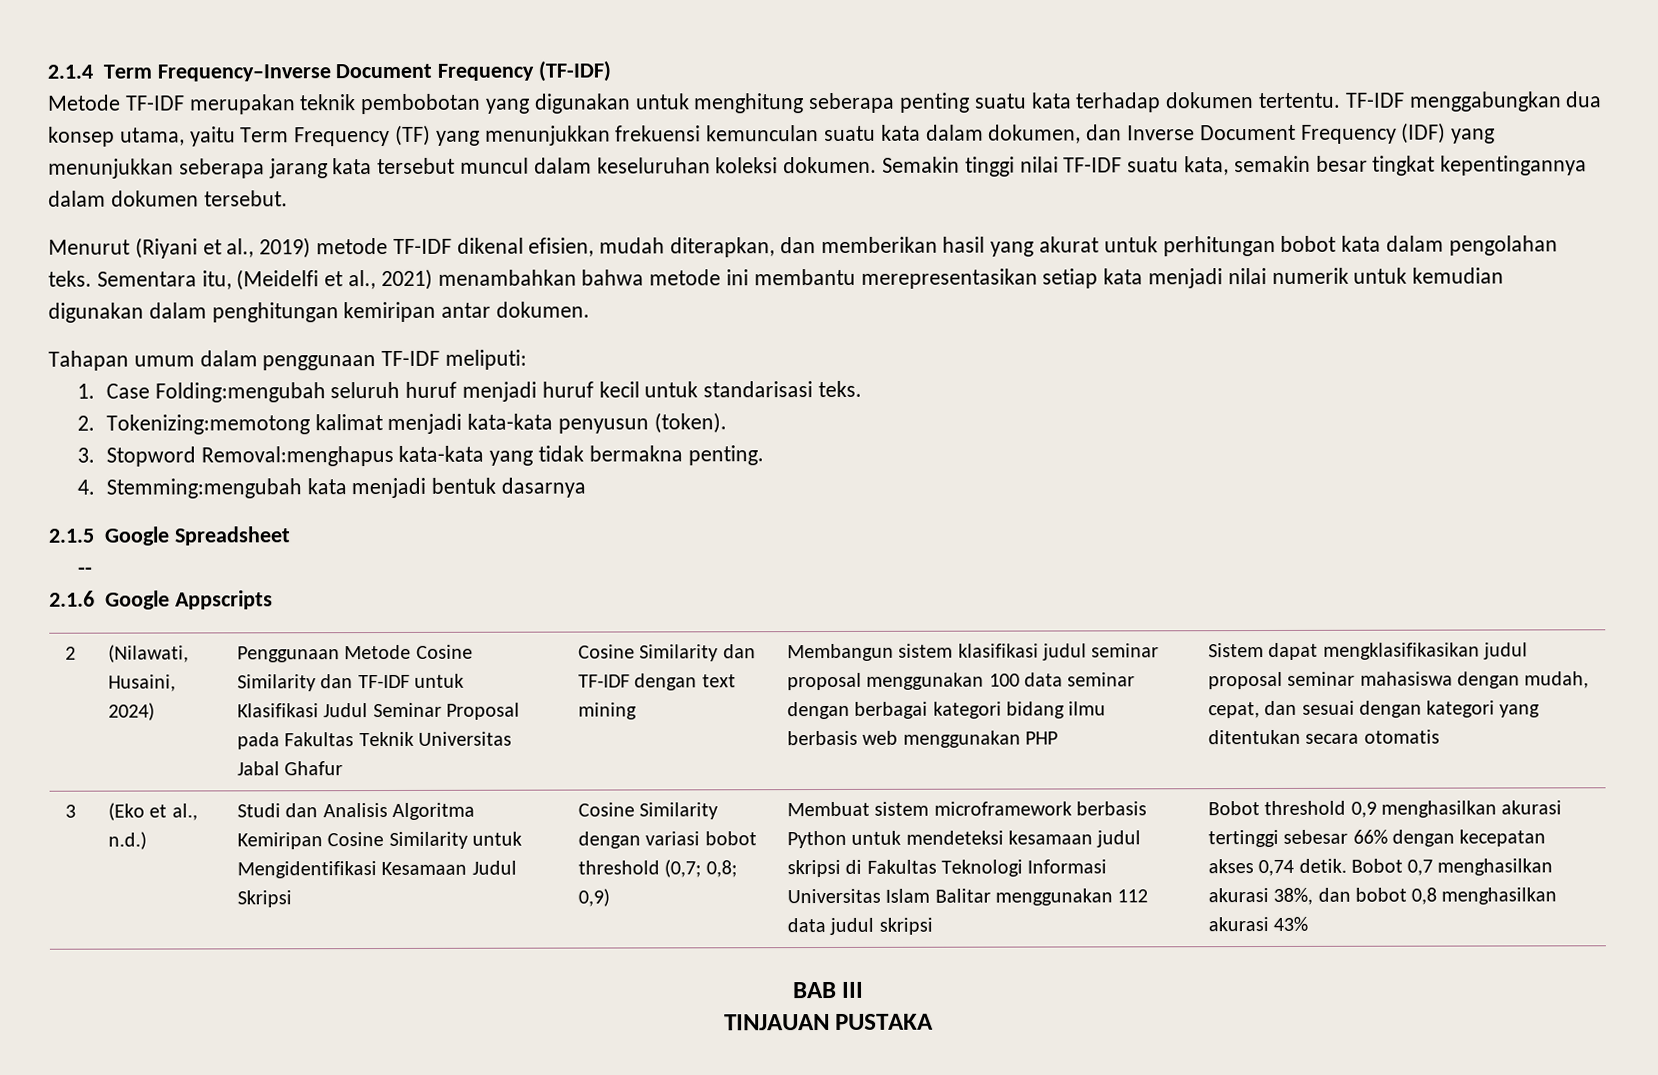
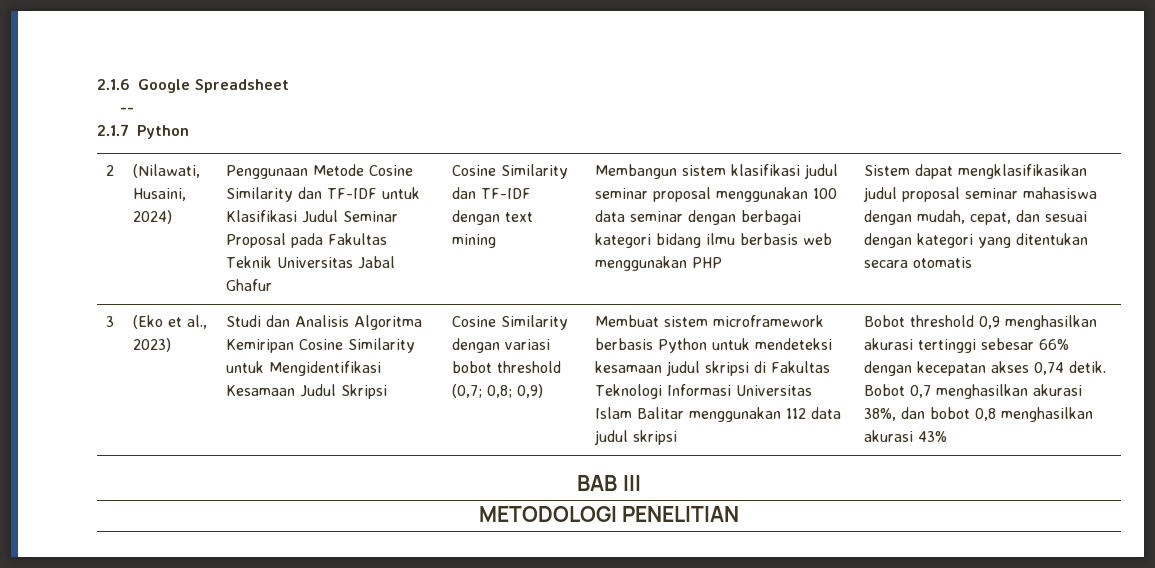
- 2.1.4 Term Frequency–Inverse Document Frequency (TF-IDF)
- Metode TF-IDF merupakan teknik pembobotan yang digunakan untuk menghitung seberapa penting suatu kata terhadap dokumen tertentu. TF-IDF menggabungkan dua konsep utama, yaitu Term Frequency (TF) yang menunjukkan frekuensi kemunculan suatu kata dalam dokumen, dan Inverse Document Frequency (IDF) yang menunjukkan seberapa jarang kata tersebut muncul dalam keseluruhan koleksi dokumen. Semakin tinggi nilai TF-IDF suatu kata, semakin besar tingkat kepentingannya dalam dokumen tersebut.
- Menurut (Riyani et al., 2019) metode TF-IDF dikenal efisien, mudah diterapkan, dan memberikan hasil yang akurat untuk perhitungan bobot kata dalam pengolahan teks. Sementara itu, (Meidelfi et al., 2021) menambahkan bahwa metode ini membantu merepresentasikan setiap kata menjadi nilai numerik untuk kemudian digunakan dalam penghitungan kemiripan antar dokumen.
- Tahapan umum dalam penggunaan TF-IDF meliputi:
- 1. Case Folding:mengubah seluruh huruf menjadi huruf kecil untuk standarisasi teks.
- 2. Tokenizing:memotong kalimat menjadi kata-kata penyusun (token).
- 3. Stopword Removal:menghapus kata-kata yang tidak bermakna penting.
- 4. Stemming:mengubah kata menjadi bentuk dasarnya
- 2.1.5 Google Spreadsheet
+ 2.1.6 Google Spreadsheet
- 2.1.6 Google Appscripts
+ 2.1.7 Python
- (Eko et al., n.d.)
+ (Eko et al., 2023)
- TINJAUAN PUSTAKA
+ METODOLOGI PENELITIAN

